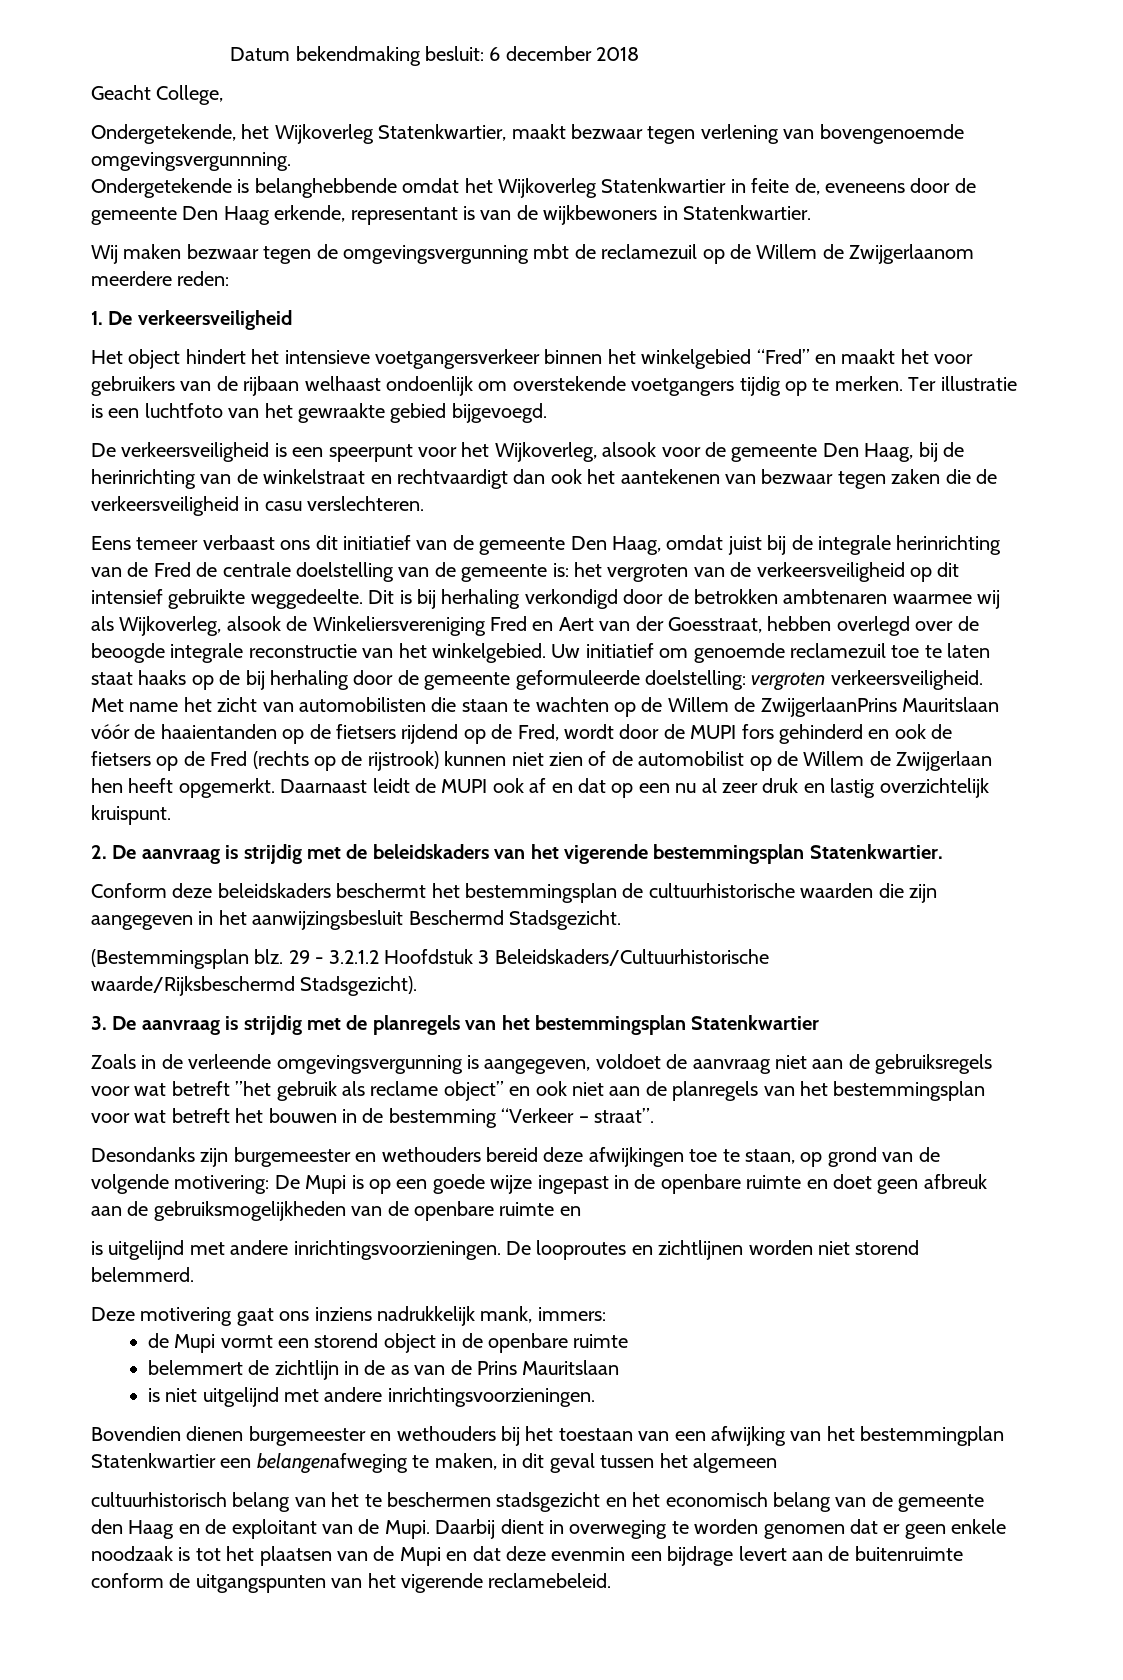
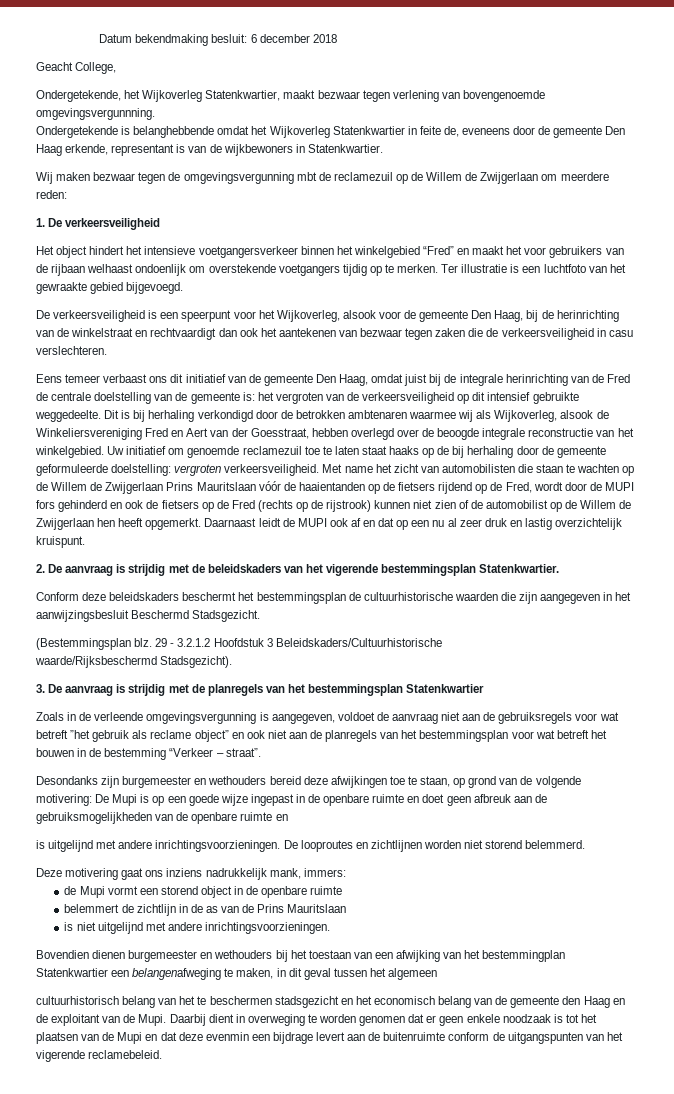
- Wij maken bezwaar tegen de omgevingsvergunning mbt de reclamezuil op de Willem de Zwijgerlaanom meerdere reden:
+ Wij maken bezwaar tegen de omgevingsvergunning mbt de reclamezuil op de Willem de Zwijgerlaan om meerdere reden:
- Met name het zicht van automobilisten die staan te wachten op de Willem de ZwijgerlaanPrins Mauritslaan vóór de haaientanden op de fietsers rijdend op de Fred, wordt door de MUPI fors gehinderd en ook de fietsers op de Fred (rechts op de rijstrook) kunnen niet zien of de automobilist op de Willem de Zwijgerlaan hen heeft opgemerkt.
+ Met name het zicht van automobilisten die staan te wachten op de Willem de Zwijgerlaan Prins Mauritslaan vóór de haaientanden op de fietsers rijdend op de Fred, wordt door de MUPI fors gehinderd en ook de fietsers op de Fred (rechts op de rijstrook) kunnen niet zien of de automobilist op de Willem de Zwijgerlaan hen heeft opgemerkt.

